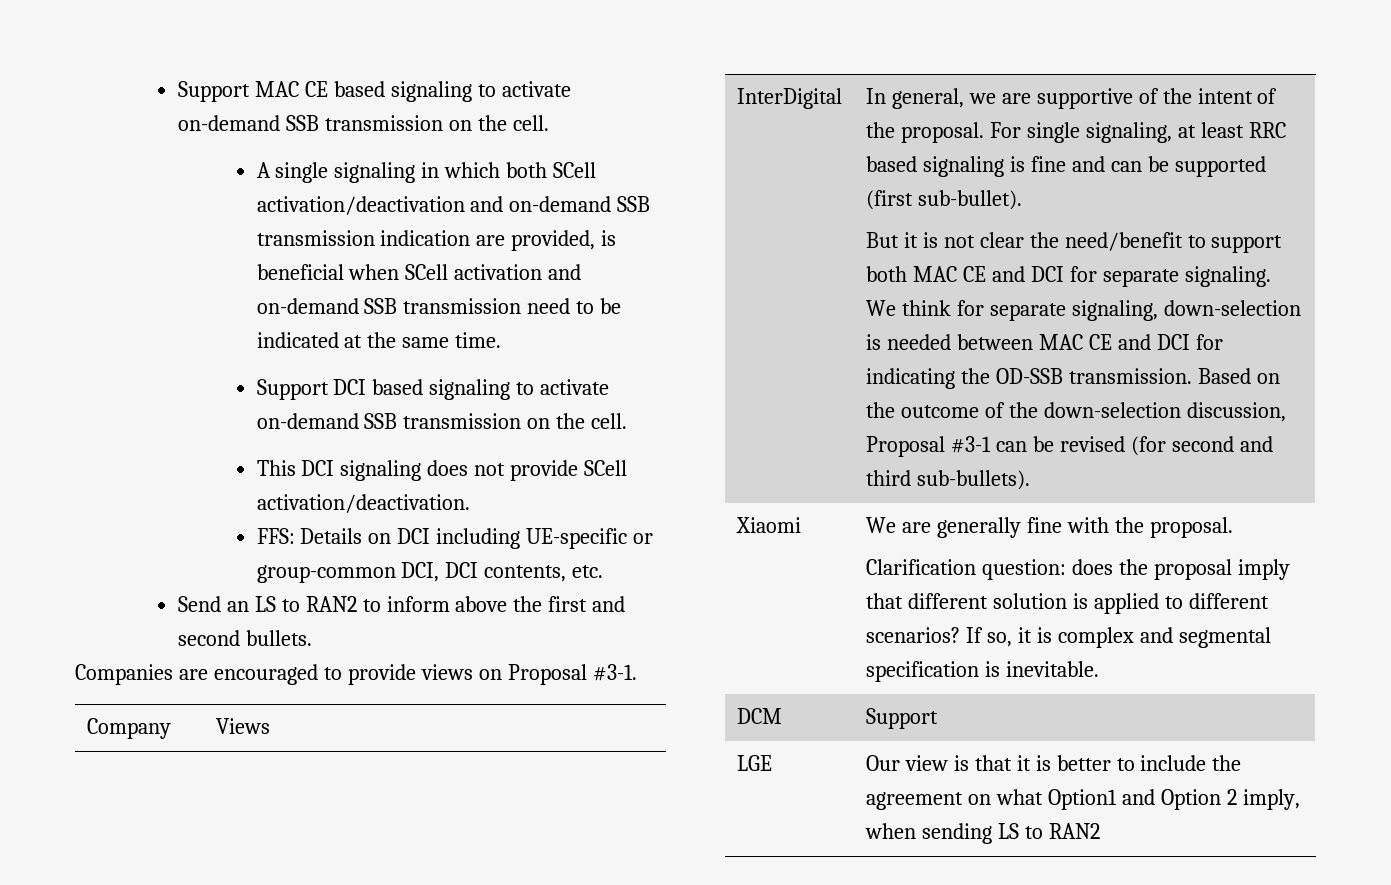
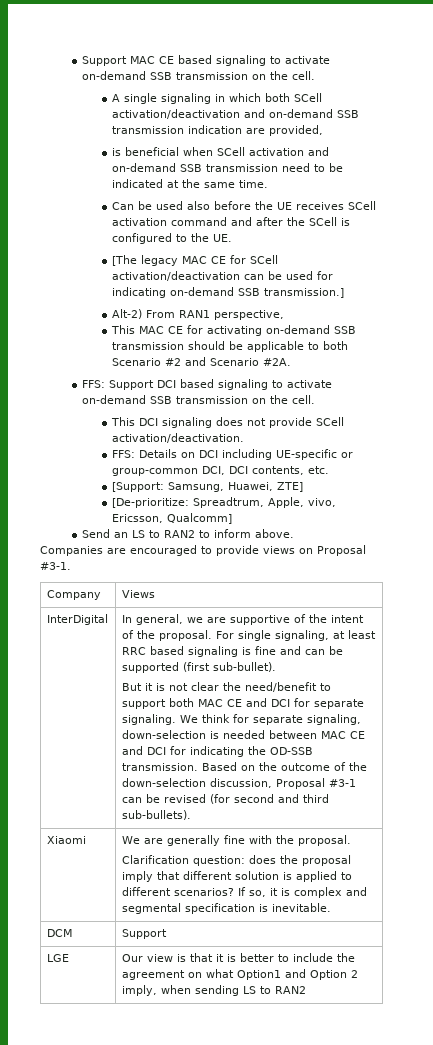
- A single signaling in which both SCell activation/deactivation and on-demand SSB transmission indication are provided, is beneficial when SCell activation and on-demand SSB transmission need to be indicated at the same time.
+ A single signaling in which both SCell activation/deactivation and on-demand SSB transmission indication are provided,
+ is beneficial when SCell activation and on-demand SSB transmission need to be indicated at the same time.
- Support DCI based signaling to activate on-demand SSB transmission on the cell.
+ Can be used also before the UE receives SCell activation command and after the SCell is configured to the UE.
+ [The legacy MAC CE for SCell activation/deactivation can be used for indicating on-demand SSB transmission.]
+ Alt-2) From RAN1 perspective,
+ This MAC CE for activating on-demand SSB transmission should be applicable to both Scenario #2 and Scenario #2A.
+ FFS: Support DCI based signaling to activate on-demand SSB transmission on the cell.
+ [Support: Samsung, Huawei, ZTE]
+ [De-prioritize: Spreadtrum, Apple, vivo, Ericsson, Qualcomm]
- Send an LS to RAN2 to inform above the first and second bullets.
+ Send an LS to RAN2 to inform above.

